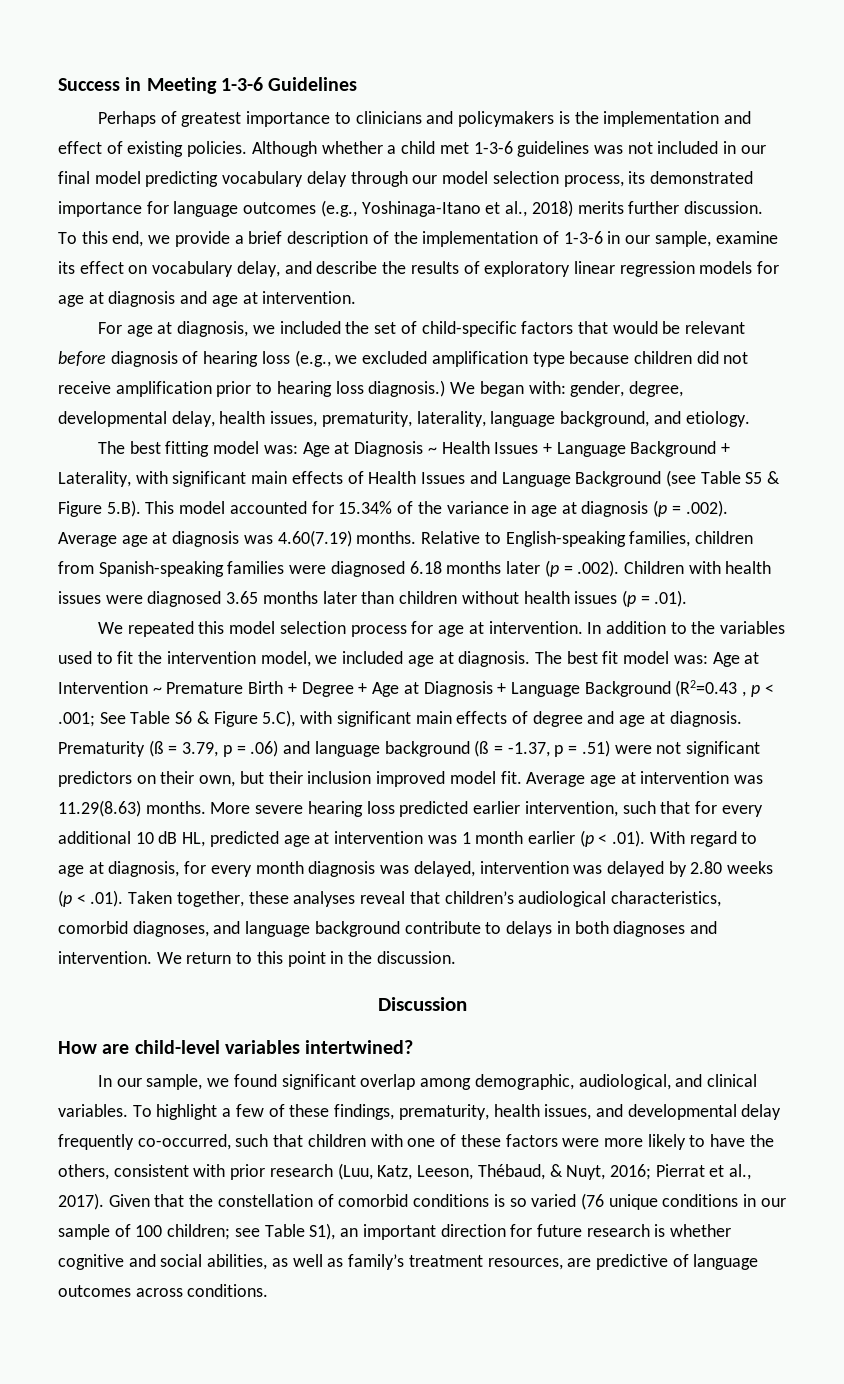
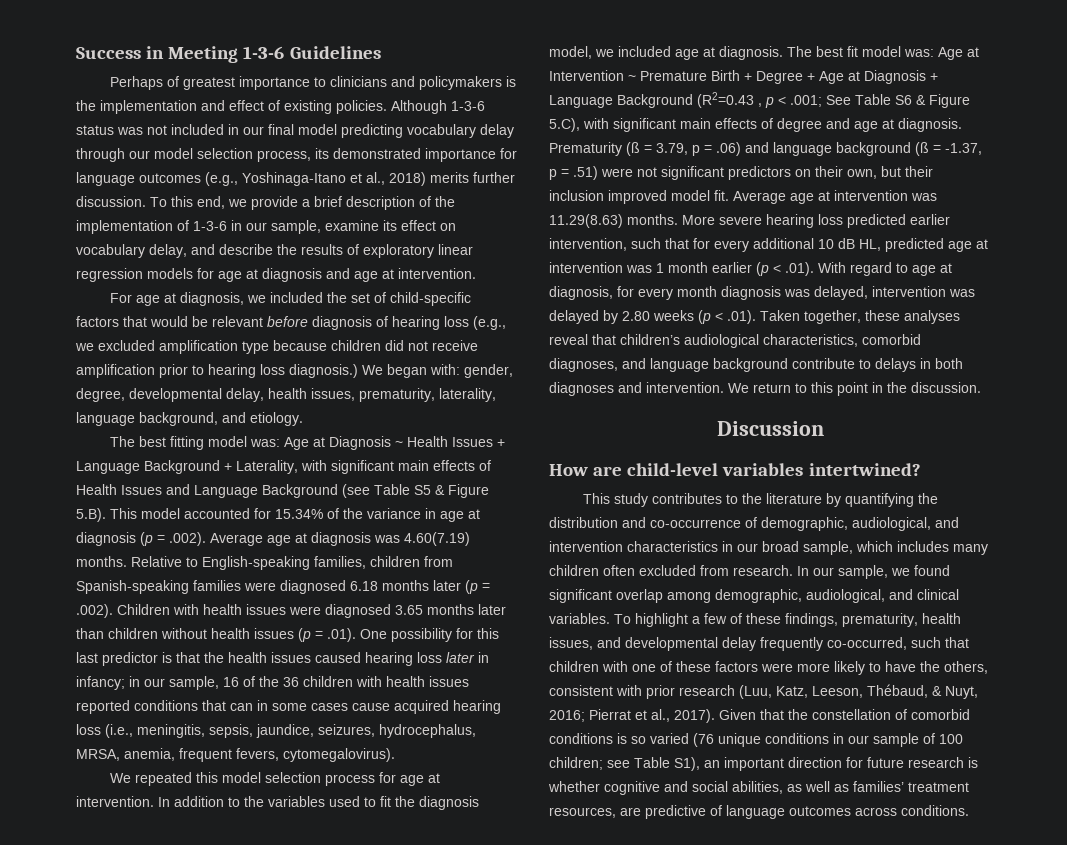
- Although whether a child met 1-3-6 guidelines was not included in our final model predicting vocabulary delay through our model selection process, its demonstrated importance for language outcomes (e.g., Yoshinaga-Itano et al., 2018) merits further discussion.
+ Although 1-3-6 status was not included in our final model predicting vocabulary delay through our model selection process, its demonstrated importance for language outcomes (e.g., Yoshinaga-Itano et al., 2018) merits further discussion.
- Relative to English-speaking families, children from Spanish-speaking families were diagnosed 6.18 months later (p = .002). Children with health issues were diagnosed 3.65 months later than children without health issues (p = .01).
+ Relative to English-speaking families, children from Spanish-speaking families were diagnosed 6.18 months later (p = .002). Children with health issues were diagnosed 3.65 months later than children without health issues (p = .01). One possibility for this last predictor is that the health issues caused hearing loss later in infancy; in our sample, 16 of the 36 children with health issues reported conditions that can in some cases cause acquired hearing loss (i.e., meningitis, sepsis, jaundice, seizures, hydrocephalus, MRSA, anemia, frequent fevers, cytomegalovirus).
- In addition to the variables used to fit the intervention model, we included age at diagnosis.
+ In addition to the variables used to fit the diagnosis model, we included age at diagnosis.
+ This study contributes to the literature by quantifying the distribution and co-occurrence of demographic, audiological, and intervention characteristics in our broad sample, which includes many children often excluded from research.
- Given that the constellation of comorbid conditions is so varied (76 unique conditions in our sample of 100 children; see Table S1), an important direction for future research is whether cognitive and social abilities, as well as family’s treatment resources, are predictive of language outcomes across conditions.
+ Given that the constellation of comorbid conditions is so varied (76 unique conditions in our sample of 100 children; see Table S1), an important direction for future research is whether cognitive and social abilities, as well as families’ treatment resources, are predictive of language outcomes across conditions.

